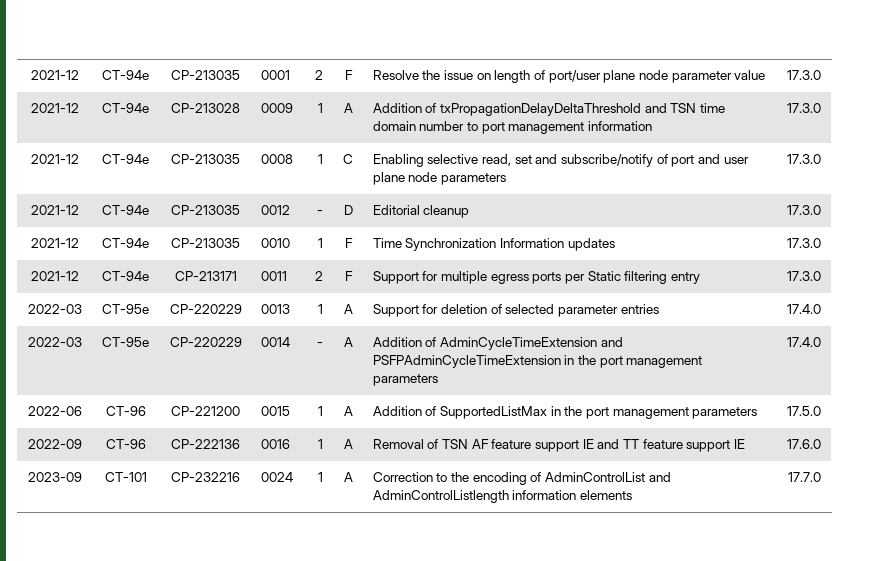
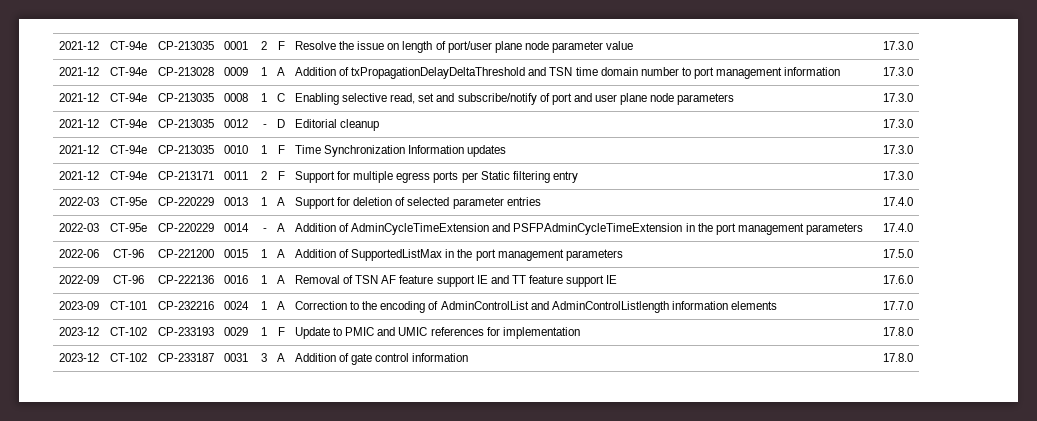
+ 2023-12 | CT-102 | CP-233193 | 0029 | 1 | F | Update to PMIC and UMIC references for implementation | 17.8.0
+ 2023-12 | CT-102 | CP-233187 | 0031 | 3 | A | Addition of gate control information | 17.8.0

